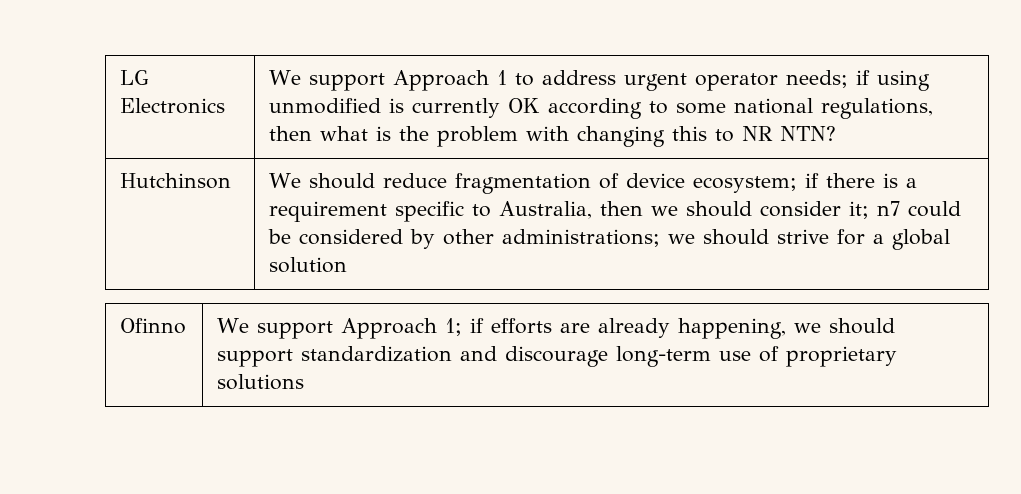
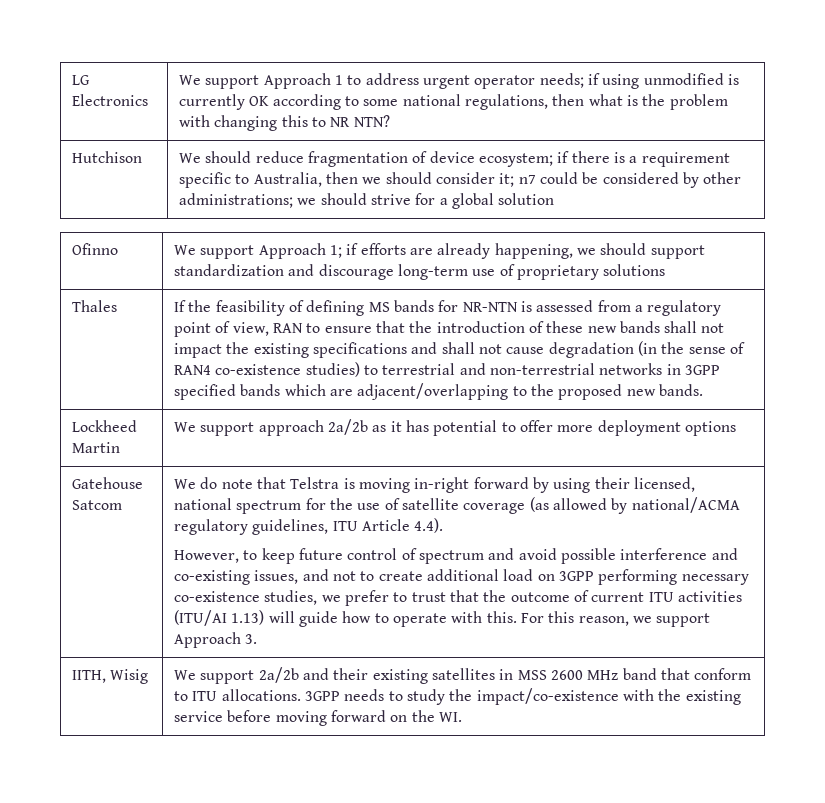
- Hutchinson | We should reduce fragmentation of device ecosystem; if there is a requirement specific to Australia, then we should consider it; n7 could be considered by other administrations; we should strive for a global solution
+ Hutchison | We should reduce fragmentation of device ecosystem; if there is a requirement specific to Australia, then we should consider it; n7 could be considered by other administrations; we should strive for a global solution
+ Thales | If the feasibility of defining MS bands for NR-NTN is assessed from a regulatory point of view, RAN to ensure that the introduction of these new bands shall not impact the existing specifications and shall not cause degradation (in the sense of RAN4 co-existence studies) to terrestrial and non-terrestrial networks in 3GPP specified bands which are adjacent/overlapping to the proposed new bands.
+ Lockheed Martin | We support approach 2a/2b as it has potential to offer more deployment options
+ Gatehouse Satcom | We do note that Telstra is moving in-right forward by using their licensed, national spectrum for the use of satellite coverage (as allowed by national/ACMA regulatory guidelines, ITU Article 4.4).
+ However, to keep future control of spectrum and avoid possible interference and co-existing issues, and not to create additional load on 3GPP performing necessary co-existence studies, we prefer to trust that the outcome of current ITU activities (ITU/AI 1.13) will guide how to operate with this. For this reason, we support Approach 3.
+ IITH, Wisig | We support 2a/2b and their existing satellites in MSS 2600 MHz band that conform to ITU allocations. 3GPP needs to study the impact/co-existence with the existing service before moving forward on the WI.

